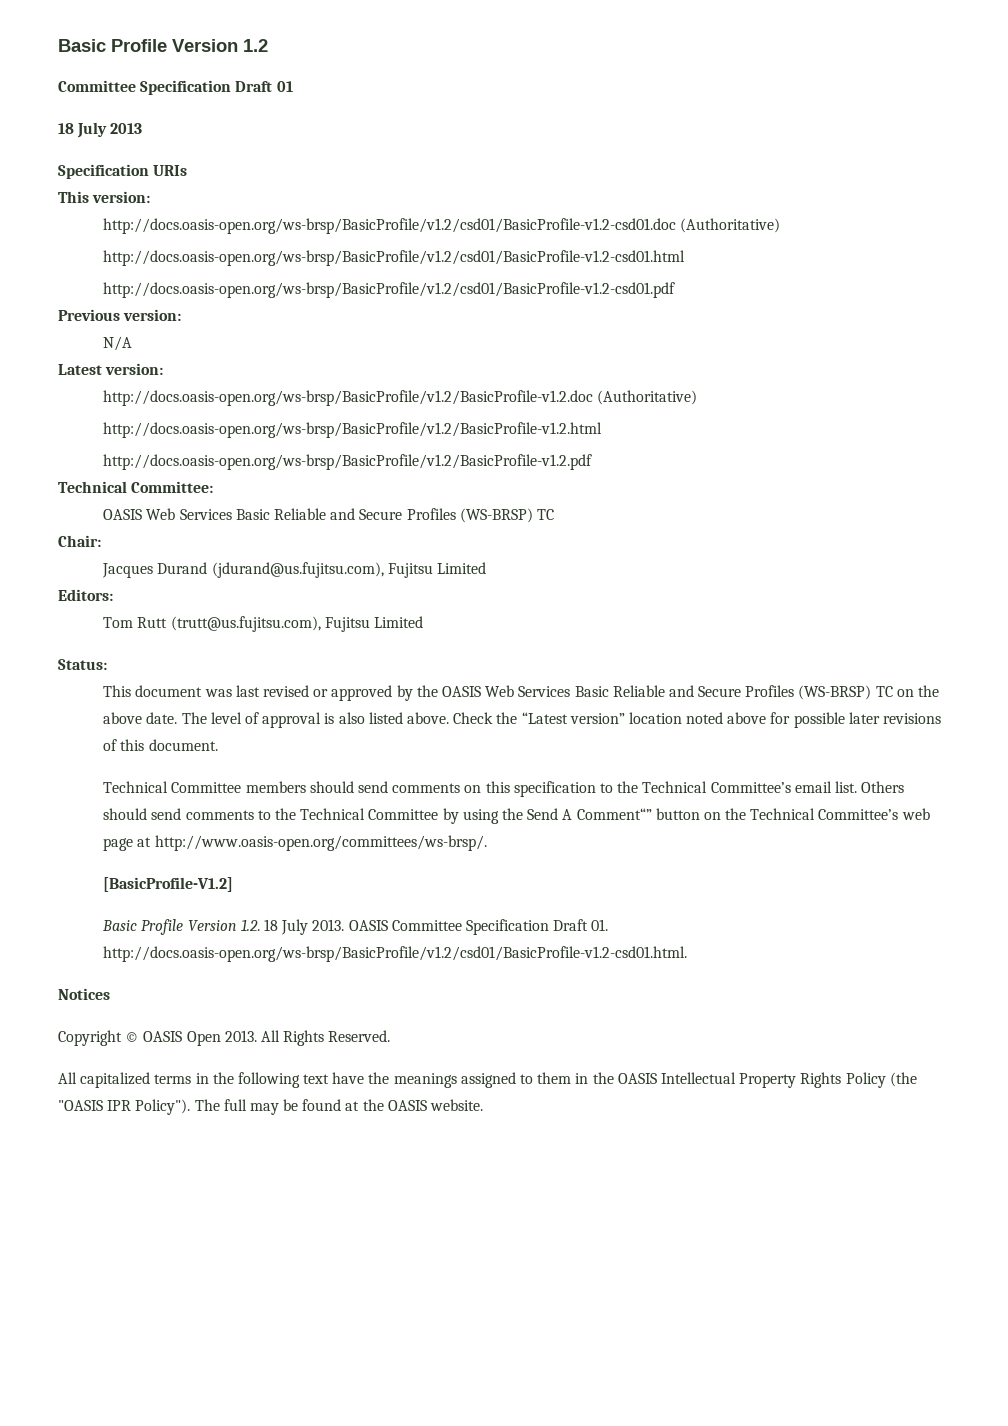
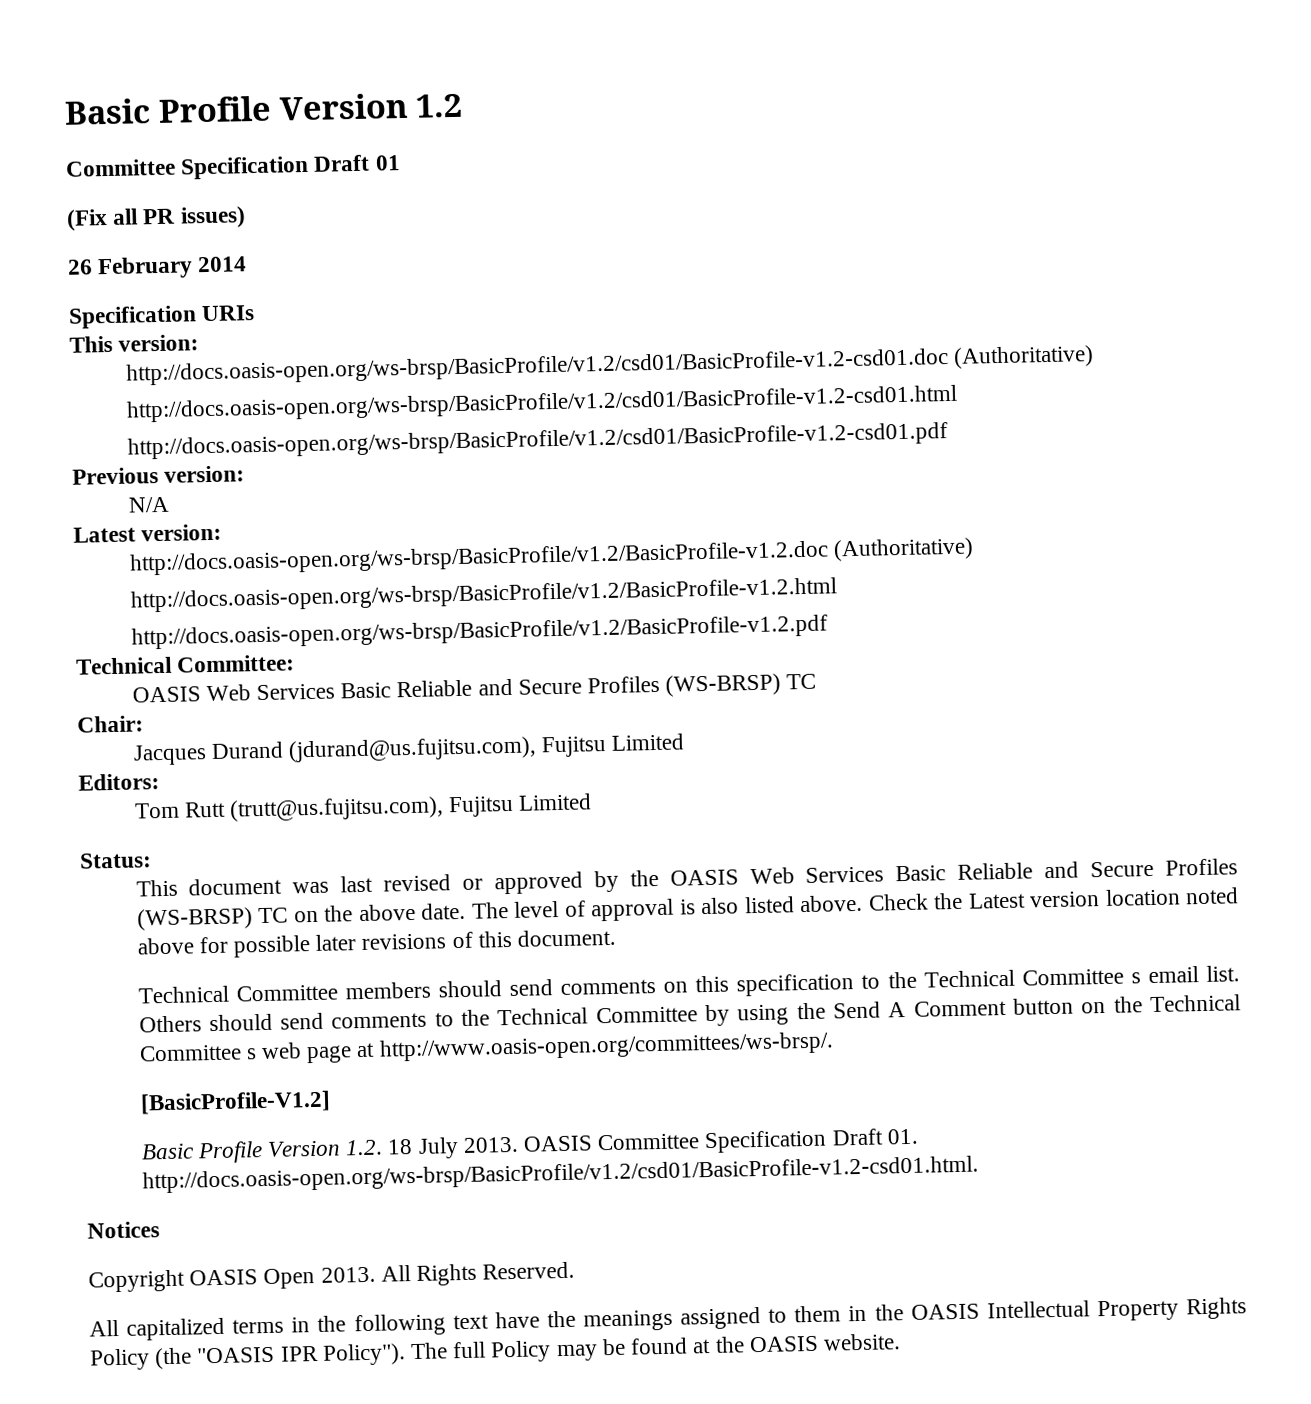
- 18 July 2013
+ (Fix all PR issues)
+ 26 February 2014
- Check the “Latest version” location noted above for possible later revisions of this document.
+ Check the Latest version location noted above for possible later revisions of this document.
- Technical Committee members should send comments on this specification to the Technical Committee’s email list.
+ Technical Committee members should send comments on this specification to the Technical Committee s email list.
- Others should send comments to the Technical Committee by using the Send A Comment“” button on the Technical Committee’s web page at http://www.oasis-open.org/committees/ws-brsp/.
+ Others should send comments to the Technical Committee by using the Send A Comment button on the Technical Committee s web page at http://www.oasis-open.org/committees/ws-brsp/.
- Copyright © OASIS Open 2013.
+ Copyright OASIS Open 2013.
- The full may be found at the OASIS website.
+ The full Policy may be found at the OASIS website.

